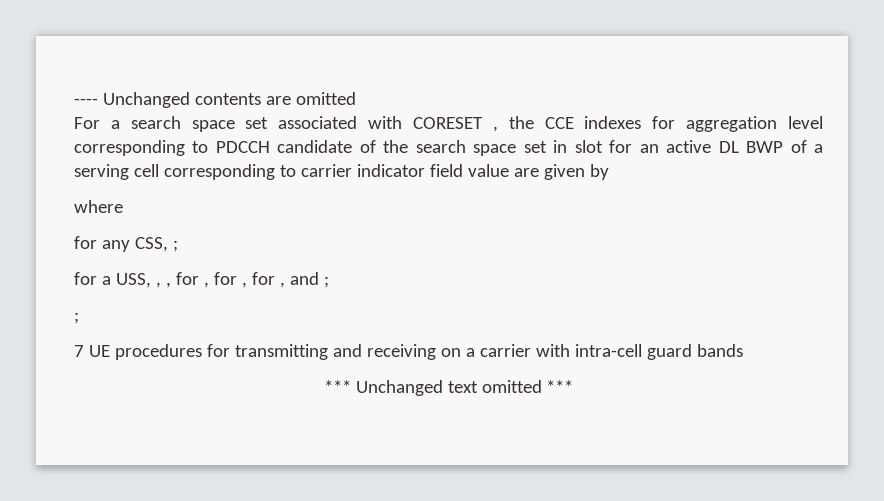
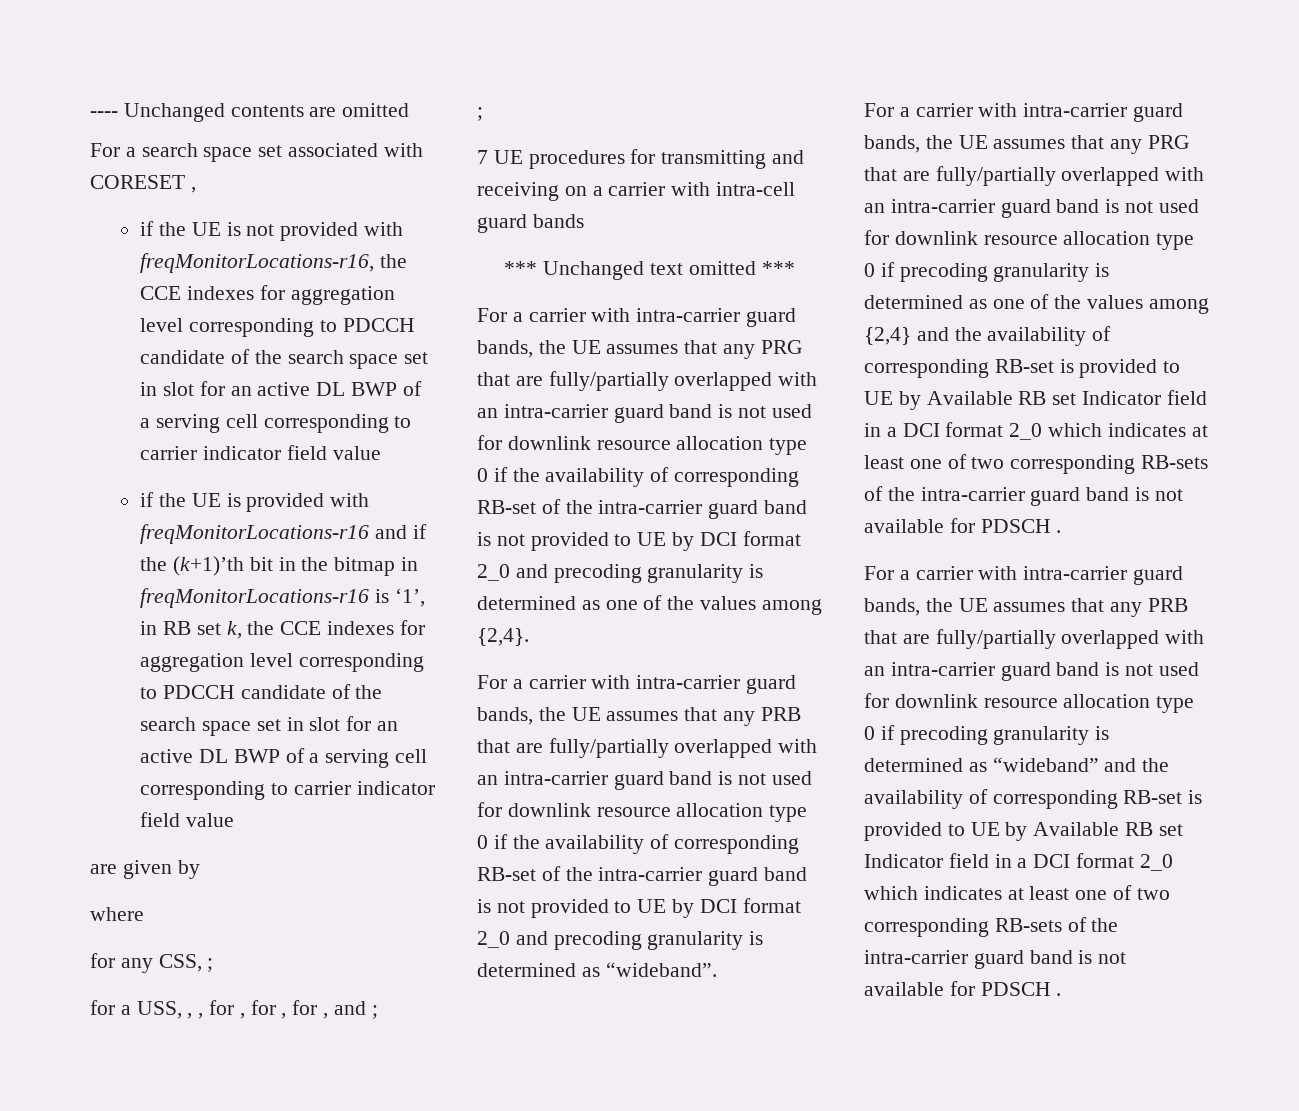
- For a search space set associated with CORESET , the CCE indexes for aggregation level corresponding to PDCCH candidate of the search space set in slot for an active DL BWP of a serving cell corresponding to carrier indicator field value are given by
+ For a search space set associated with CORESET ,
+ if the UE is not provided with freqMonitorLocations-r16, the CCE indexes for aggregation level corresponding to PDCCH candidate of the search space set in slot for an active DL BWP of a serving cell corresponding to carrier indicator field value
+ if the UE is provided with freqMonitorLocations-r16 and if the (k+1)’th bit in the bitmap in freqMonitorLocations-r16 is ‘1’, in RB set k, the CCE indexes for aggregation level corresponding to PDCCH candidate of the search space set in slot for an active DL BWP of a serving cell corresponding to carrier indicator field value
+ are given by
+ For a carrier with intra-carrier guard bands, the UE assumes that any PRG that are fully/partially overlapped with an intra-carrier guard band is not used for downlink resource allocation type 0 if the availability of corresponding RB-set of the intra-carrier guard band is not provided to UE by DCI format 2_0 and precoding granularity is determined as one of the values among {2,4}.
+ For a carrier with intra-carrier guard bands, the UE assumes that any PRB that are fully/partially overlapped with an intra-carrier guard band is not used for downlink resource allocation type 0 if the availability of corresponding RB-set of the intra-carrier guard band is not provided to UE by DCI format 2_0 and precoding granularity is determined as “wideband”.
+ For a carrier with intra-carrier guard bands, the UE assumes that any PRG that are fully/partially overlapped with an intra-carrier guard band is not used for downlink resource allocation type 0 if precoding granularity is determined as one of the values among {2,4} and the availability of corresponding RB-set is provided to UE by Available RB set Indicator field in a DCI format 2_0 which indicates at least one of two corresponding RB-sets of the intra-carrier guard band is not available for PDSCH .
+ For a carrier with intra-carrier guard bands, the UE assumes that any PRB that are fully/partially overlapped with an intra-carrier guard band is not used for downlink resource allocation type 0 if precoding granularity is determined as “wideband” and the availability of corresponding RB-set is provided to UE by Available RB set Indicator field in a DCI format 2_0 which indicates at least one of two corresponding RB-sets of the intra-carrier guard band is not available for PDSCH .

